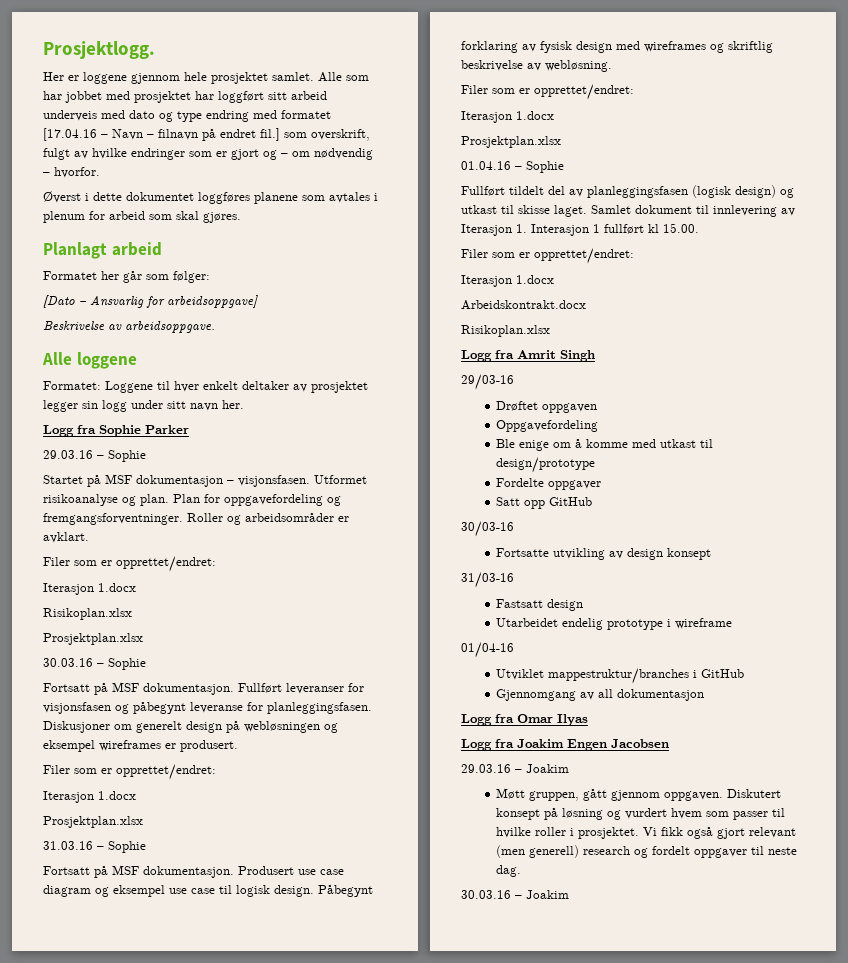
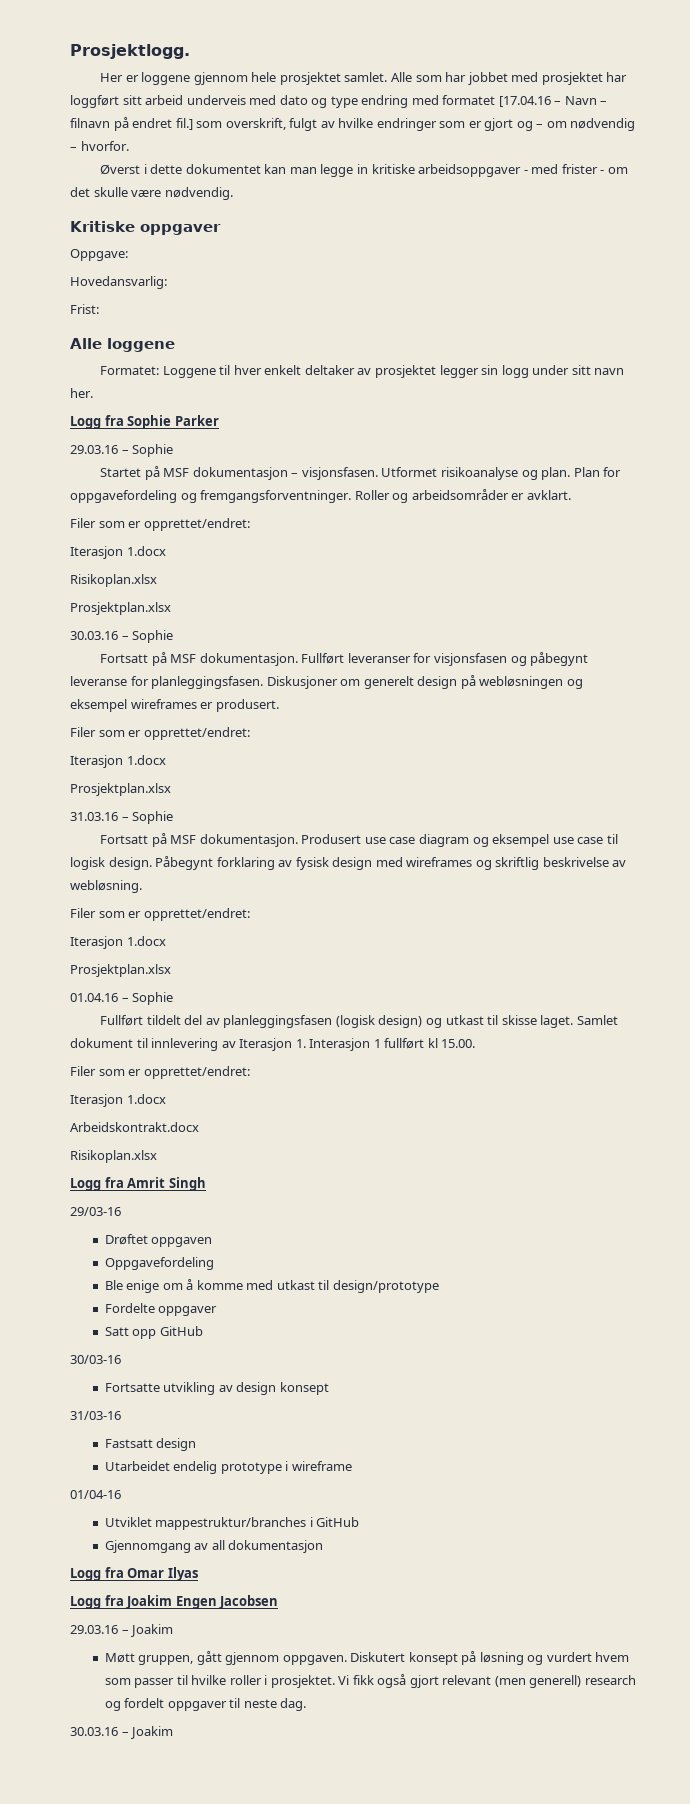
- Øverst i dette dokumentet loggføres planene som avtales i plenum for arbeid som skal gjøres.
- Planlagt arbeid
- Formatet her går som følger:
- [Dato – Ansvarlig for arbeidsoppgave]
- Beskrivelse av arbeidsoppgave.
+ Øverst i dette dokumentet kan man legge in kritiske arbeidsoppgaver - med frister - om det skulle være nødvendig.
+ Kritiske oppgaver
+ Oppgave:
+ Hovedansvarlig:
+ Frist:

